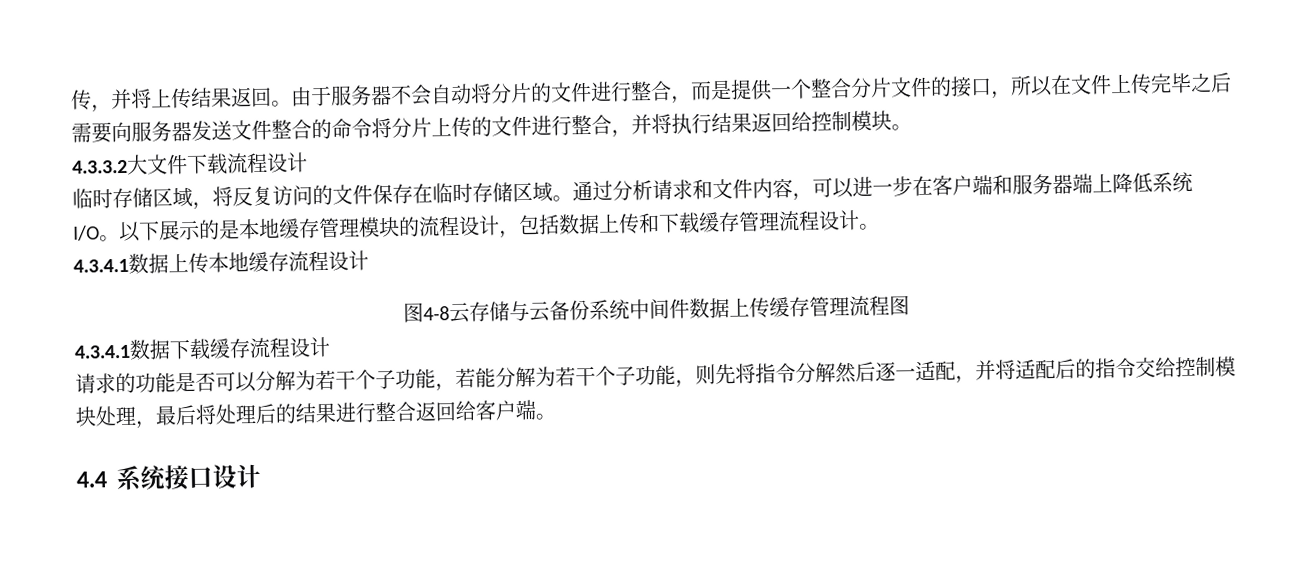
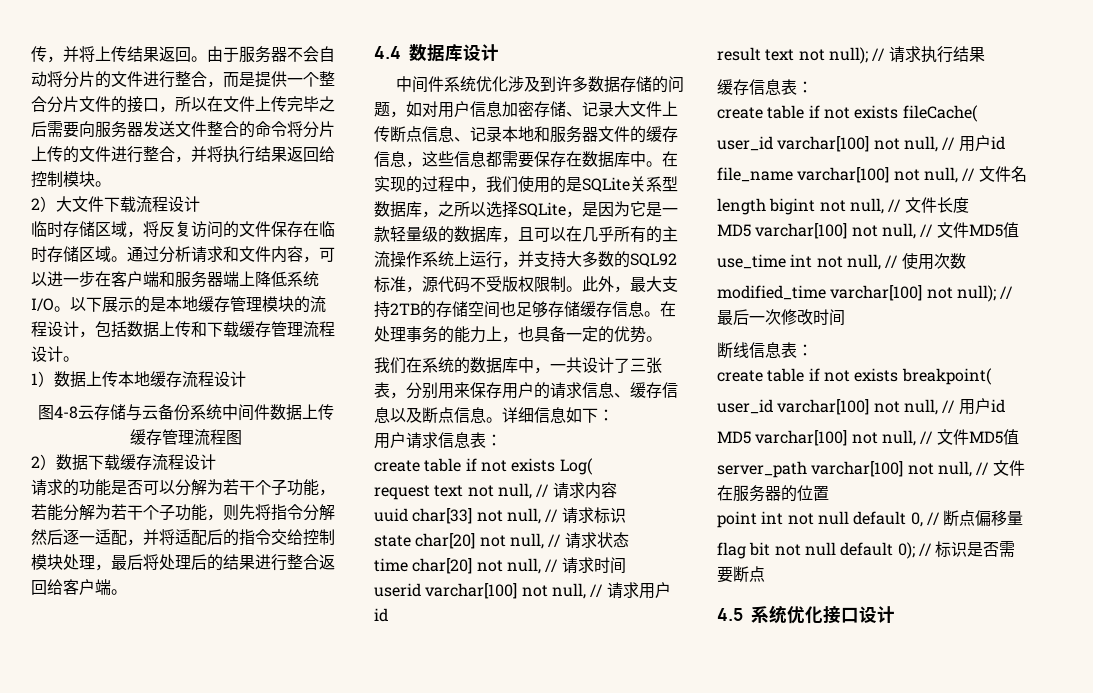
- 4.3.3.2大文件下载流程设计
+ 2）大文件下载流程设计
- 4.3.4.1数据上传本地缓存流程设计
+ 1）数据上传本地缓存流程设计
- 4.3.4.1数据下载缓存流程设计
+ 2）数据下载缓存流程设计
- 4.4系统接口设计
+ 4.4数据库设计
+ 中间件系统优化涉及到许多数据存储的问题，如对用户信息加密存储、记录大文件上传断点信息、记录本地和服务器文件的缓存信息，这些信息都需要保存在数据库中。在实现的过程中，我们使用的是SQLite关系型数据库，之所以选择SQLite，是因为它是一款轻量级的数据库，且可以在几乎所有的主流操作系统上运行，并支持大多数的SQL92标准，源代码不受版权限制。此外，最大支持2TB的存储空间也足够存储缓存信息。在处理事务的能力上，也具备一定的优势。
+ 我们在系统的数据库中，一共设计了三张表，分别用来保存用户的请求信息、缓存信息以及断点信息。详细信息如下：
+ 用户请求信息表：
+ create table if not exists Log(
+ request text not null, // 请求内容
+ uuid char[33] not null, // 请求标识
+ state char[20] not null, // 请求状态
+ time char[20] not null, // 请求时间
+ userid varchar[100] not null, // 请求用户id
+ result text not null); // 请求执行结果
+ 缓存信息表：
+ create table if not exists fileCache(
+ user_id varchar[100] not null, // 用户id
+ file_name varchar[100] not null, // 文件名
+ length bigint not null, // 文件长度
+ MD5 varchar[100] not null, // 文件MD5值
+ use_time int not null, // 使用次数
+ modified_time varchar[100] not null); // 最后一次修改时间
+ 断线信息表：
+ create table if not exists breakpoint(
+ user_id varchar[100] not null, // 用户id
+ MD5 varchar[100] not null, // 文件MD5值
+ server_path varchar[100] not null, // 文件在服务器的位置
+ point int not null default 0, // 断点偏移量
+ flag bit not null default 0); // 标识是否需要断点
+ 4.5系统优化接口设计

